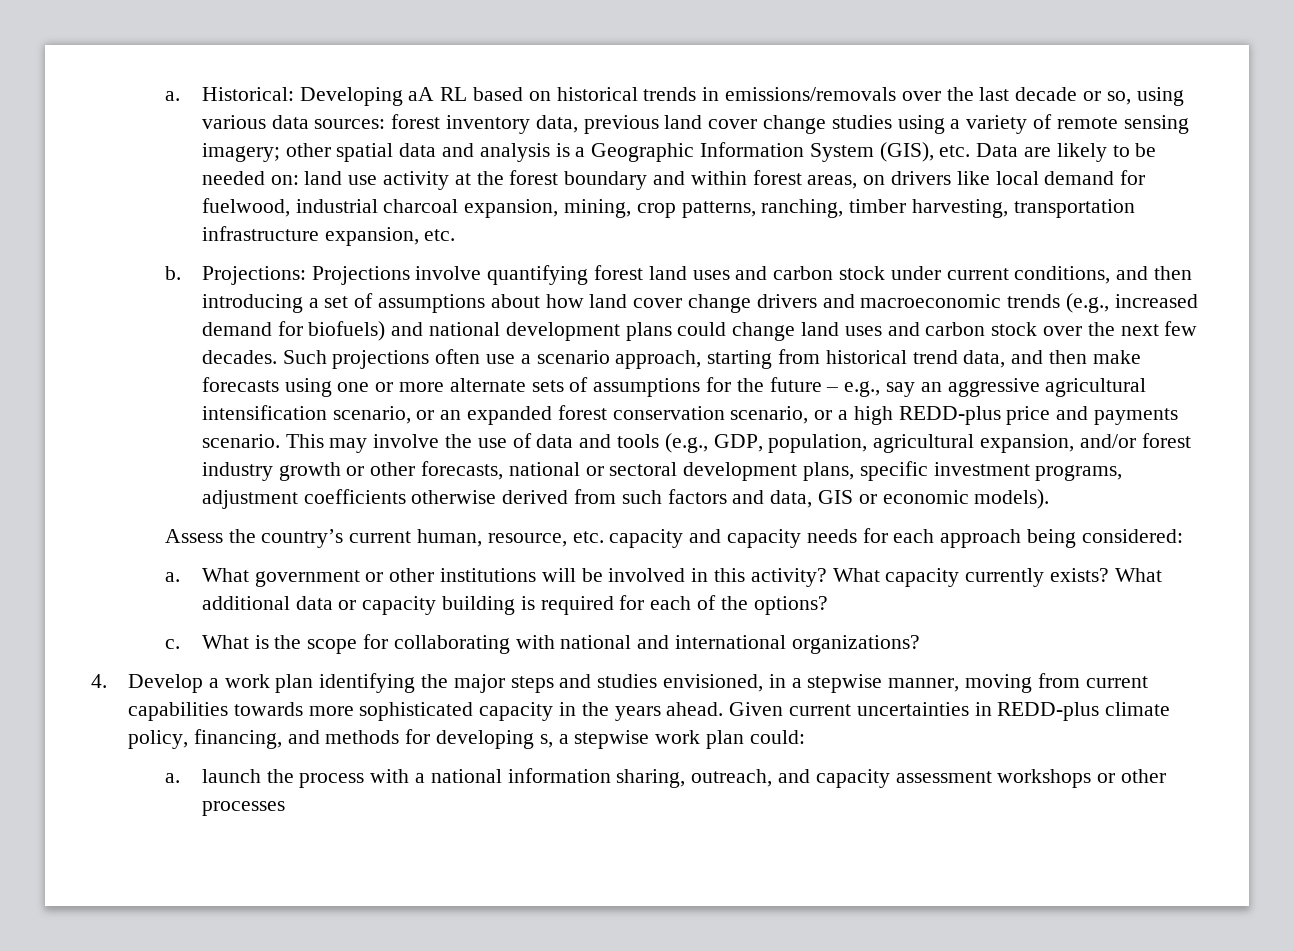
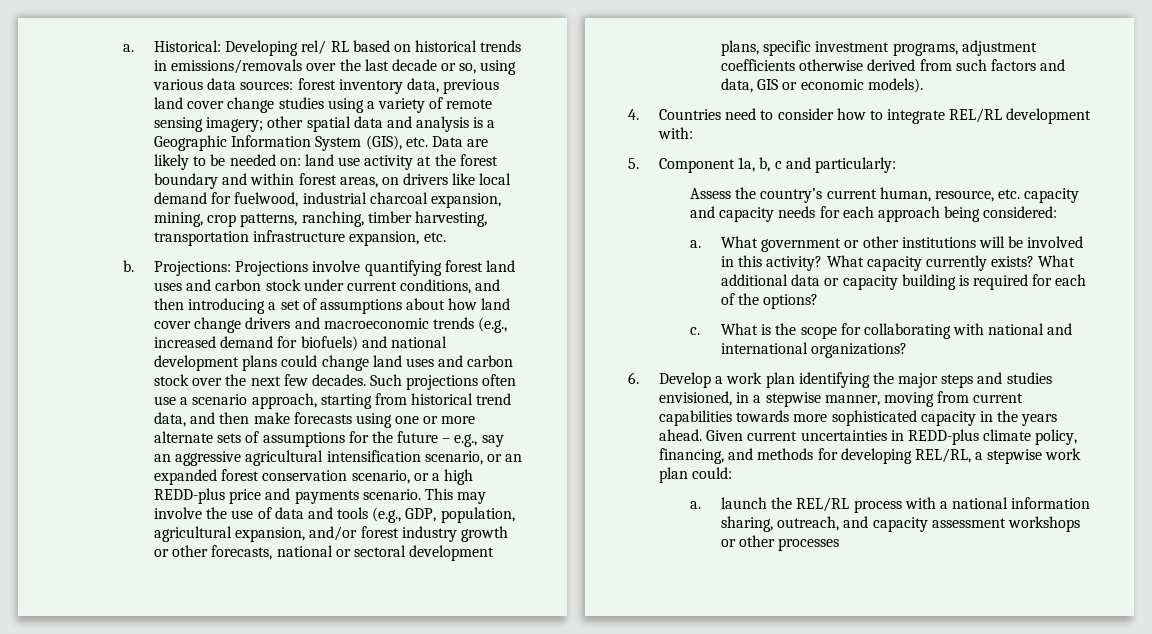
- Developing aA RL based on historical trends in emissions/removals over the last decade or so, using various data sources:
+ Developing rel/ RL based on historical trends in emissions/removals over the last decade or so, using various data sources:
+ 4. Countries need to consider how to integrate REL/RL development with:
+ 5. Component 1a, b, c and particularly:
- 4. Develop a work plan identifying the major steps and studies envisioned, in a stepwise manner, moving from current capabilities towards more sophisticated capacity in the years ahead.
+ 6. Develop a work plan identifying the major steps and studies envisioned, in a stepwise manner, moving from current capabilities towards more sophisticated capacity in the years ahead.
- Given current uncertainties in REDD-plus climate policy, financing, and methods for developing s, a stepwise work plan could:
+ Given current uncertainties in REDD-plus climate policy, financing, and methods for developing REL/RL, a stepwise work plan could:
- a. launch the process with a national information sharing, outreach, and capacity assessment workshops or other processes
+ a. launch the REL/RL process with a national information sharing, outreach, and capacity assessment workshops or other processes

